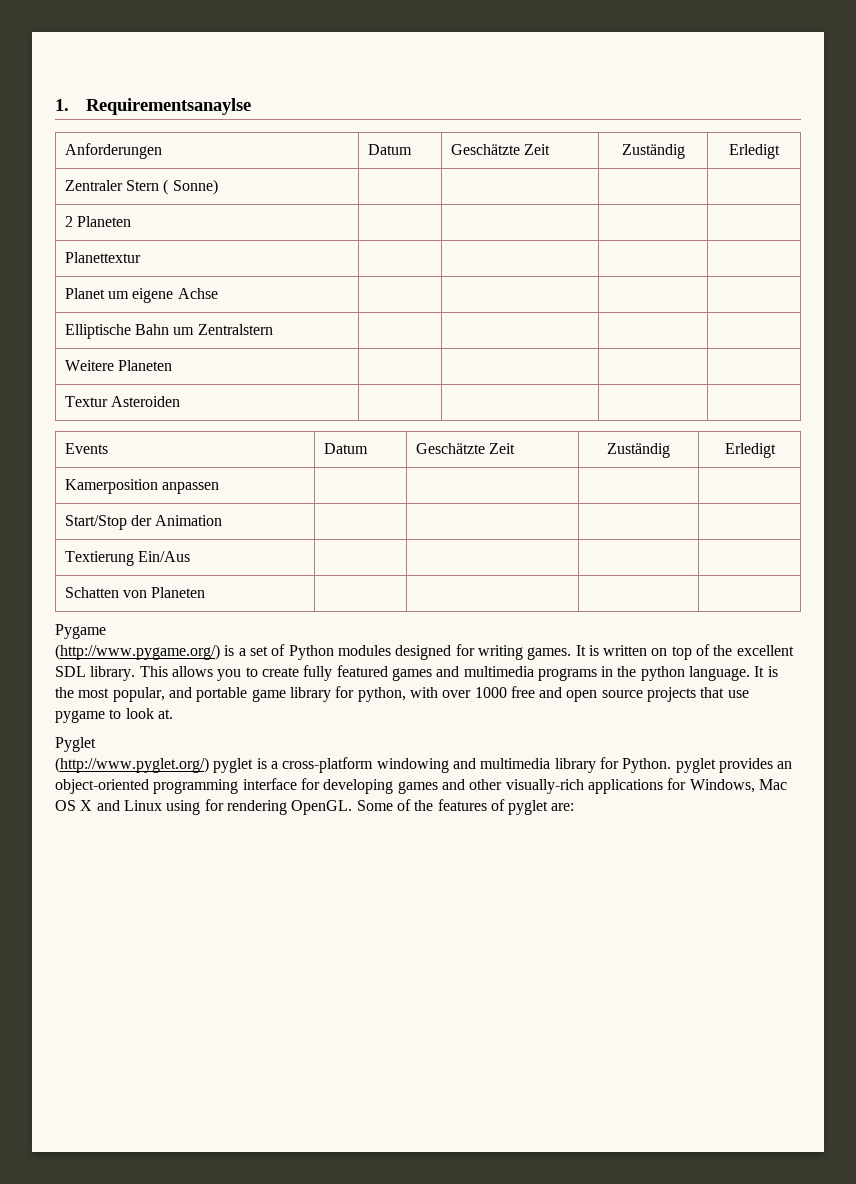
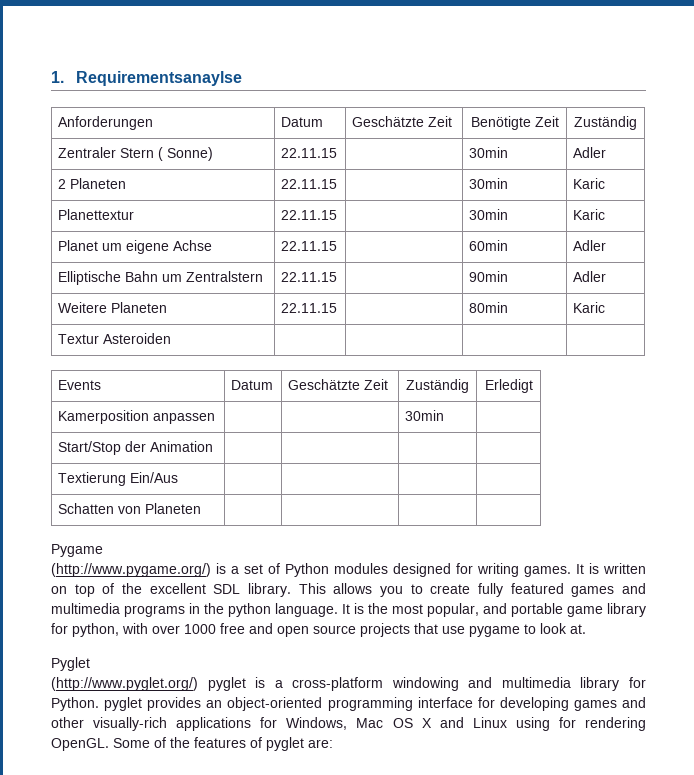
- Anforderungen | Datum | Geschätzte Zeit | Zuständig | Erledigt
+ Anforderungen | Datum | Geschätzte Zeit | Benötigte Zeit | Zuständig
- Zentraler Stern ( Sonne) | | | |
+ Zentraler Stern ( Sonne) | 22.11.15 | | 30min | Adler
- 2 Planeten | | | |
- Planettextur | | | |
+ 2 Planeten | 22.11.15 | | 30min | Karic
+ Planettextur | 22.11.15 | | 30min | Karic
- Planet um eigene Achse | | | |
+ Planet um eigene Achse | 22.11.15 | | 60min | Adler
- Elliptische Bahn um Zentralstern | | | |
+ Elliptische Bahn um Zentralstern | 22.11.15 | | 90min | Adler
- Weitere Planeten | | | |
+ Weitere Planeten | 22.11.15 | | 80min | Karic
- Kamerposition anpassen | | | |
+ Kamerposition anpassen | | | 30min |

